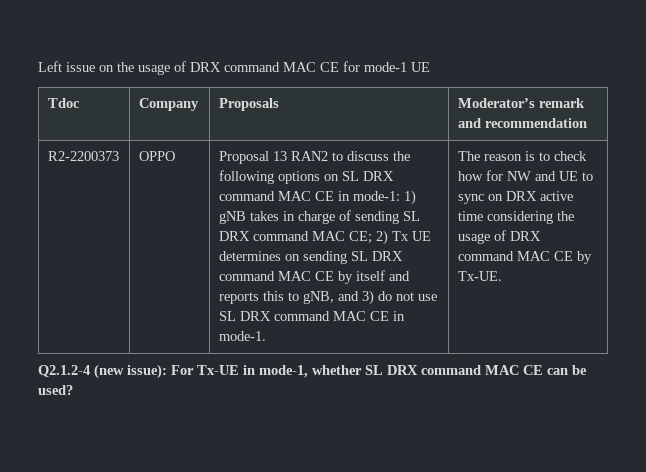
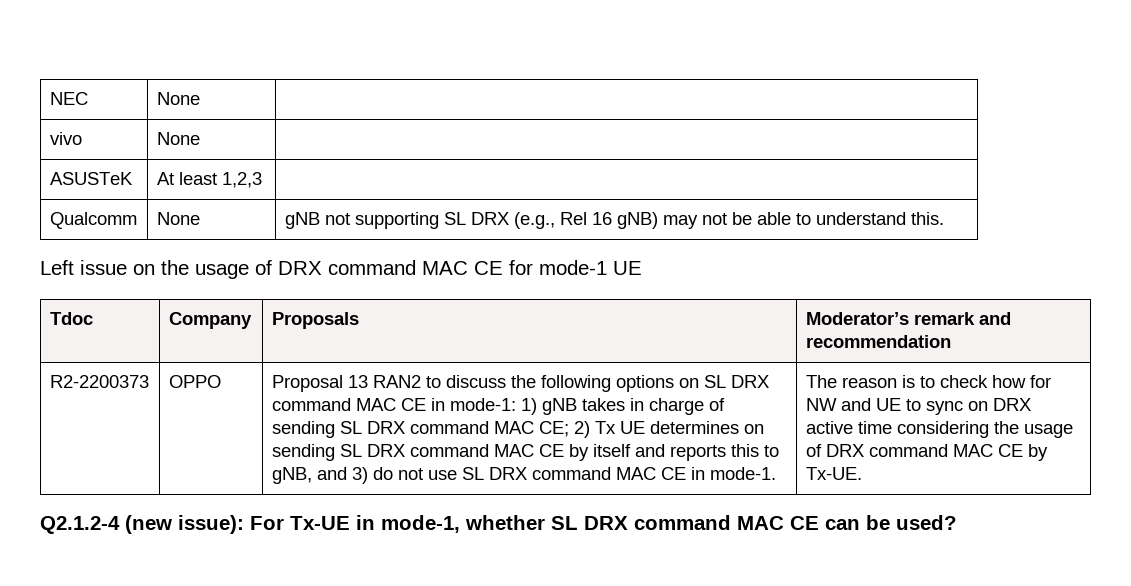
+ NEC | None |
+ vivo | None |
+ ASUSTeK | At least 1,2,3 |
+ Qualcomm | None | gNB not supporting SL DRX (e.g., Rel 16 gNB) may not be able to understand this.

